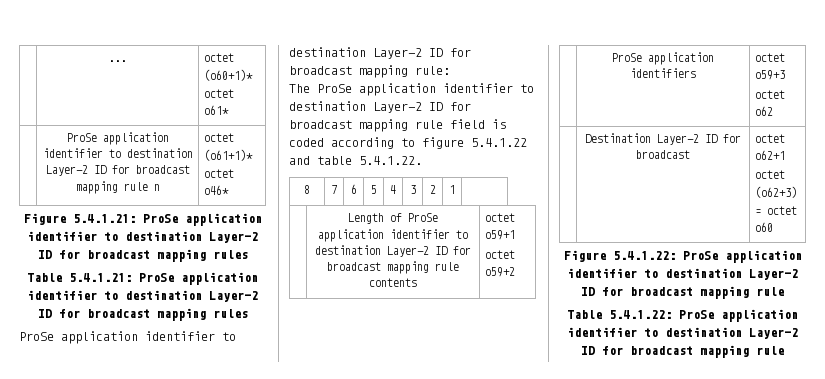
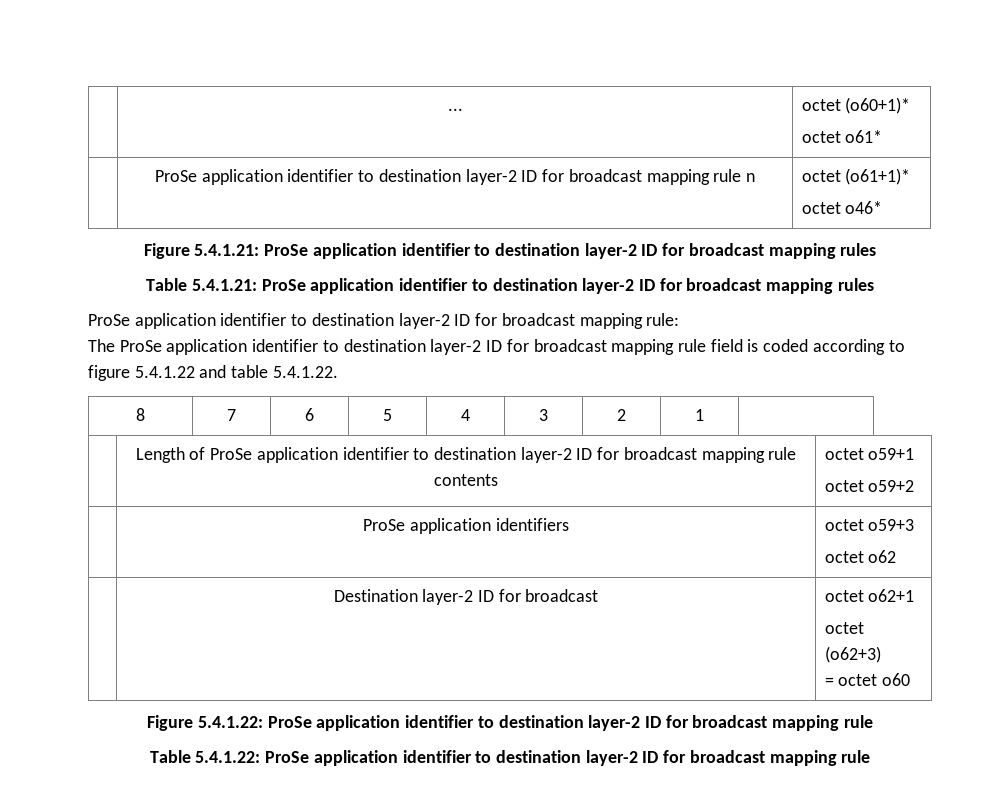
- | ProSe application identifier to destination Layer-2 ID for broadcast mapping rule n | octet (o61+1)*
+ | ProSe application identifier to destination layer-2 ID for broadcast mapping rule n | octet (o61+1)*
- Figure 5.4.1.21: ProSe application identifier to destination Layer-2 ID for broadcast mapping rules
+ Figure 5.4.1.21: ProSe application identifier to destination layer-2 ID for broadcast mapping rules
- Table 5.4.1.21: ProSe application identifier to destination Layer-2 ID for broadcast mapping rules
+ Table 5.4.1.21: ProSe application identifier to destination layer-2 ID for broadcast mapping rules
- ProSe application identifier to destination Layer-2 ID for broadcast mapping rule:
+ ProSe application identifier to destination layer-2 ID for broadcast mapping rule:
- The ProSe application identifier to destination Layer-2 ID for broadcast mapping rule field is coded according to figure 5.4.1.22 and table 5.4.1.22.
+ The ProSe application identifier to destination layer-2 ID for broadcast mapping rule field is coded according to figure 5.4.1.22 and table 5.4.1.22.
- | Length of ProSe application identifier to destination Layer-2 ID for broadcast mapping rule contents | octet o59+1
+ | Length of ProSe application identifier to destination layer-2 ID for broadcast mapping rule contents | octet o59+1
- | Destination Layer-2 ID for broadcast | octet o62+1
+ | Destination layer-2 ID for broadcast | octet o62+1
- Figure 5.4.1.22: ProSe application identifier to destination Layer-2 ID for broadcast mapping rule
+ Figure 5.4.1.22: ProSe application identifier to destination layer-2 ID for broadcast mapping rule
- Table 5.4.1.22: ProSe application identifier to destination Layer-2 ID for broadcast mapping rule
+ Table 5.4.1.22: ProSe application identifier to destination layer-2 ID for broadcast mapping rule

